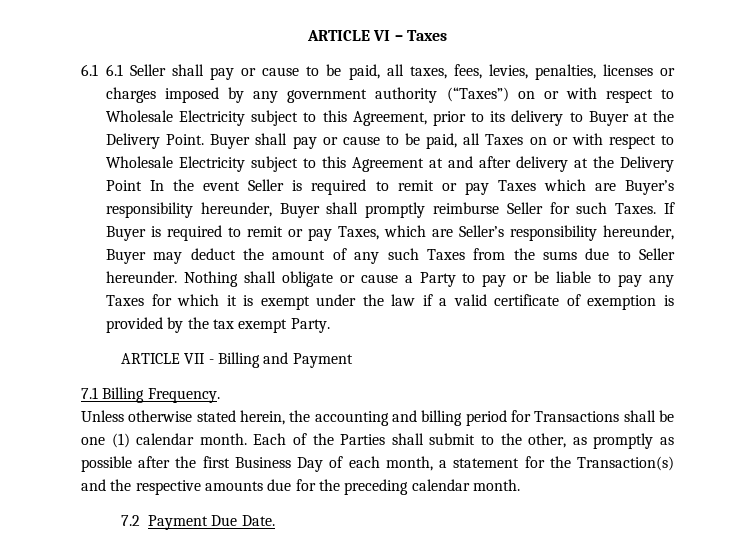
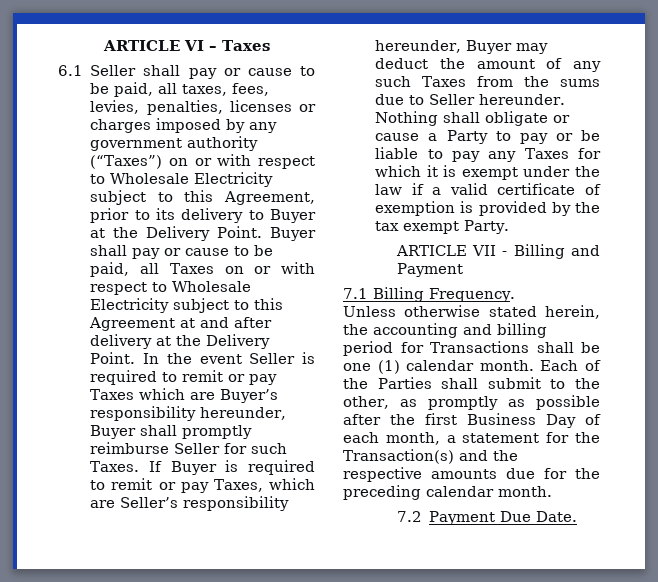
- 6.1 6.1 Seller shall pay or cause to be paid, all taxes, fees, levies, penalties, licenses or charges imposed by any government authority (“Taxes”) on or with respect to Wholesale Electricity subject to this Agreement, prior to its delivery to Buyer at the Delivery Point.
+ 6.1 Seller shall pay or cause to be paid, all taxes, fees, levies, penalties, licenses or charges imposed by any government authority (“Taxes”) on or with respect to Wholesale Electricity subject to this Agreement, prior to its delivery to Buyer at the Delivery Point.
- Buyer shall pay or cause to be paid, all Taxes on or with respect to Wholesale Electricity subject to this Agreement at and after delivery at the Delivery Point In the event Seller is required to remit or pay Taxes which are Buyer’s responsibility hereunder, Buyer shall promptly reimburse Seller for such Taxes.
+ Buyer shall pay or cause to be paid, all Taxes on or with respect to Wholesale Electricity subject to this Agreement at and after delivery at the Delivery Point. In the event Seller is required to remit or pay Taxes which are Buyer’s responsibility hereunder, Buyer shall promptly reimburse Seller for such Taxes.

